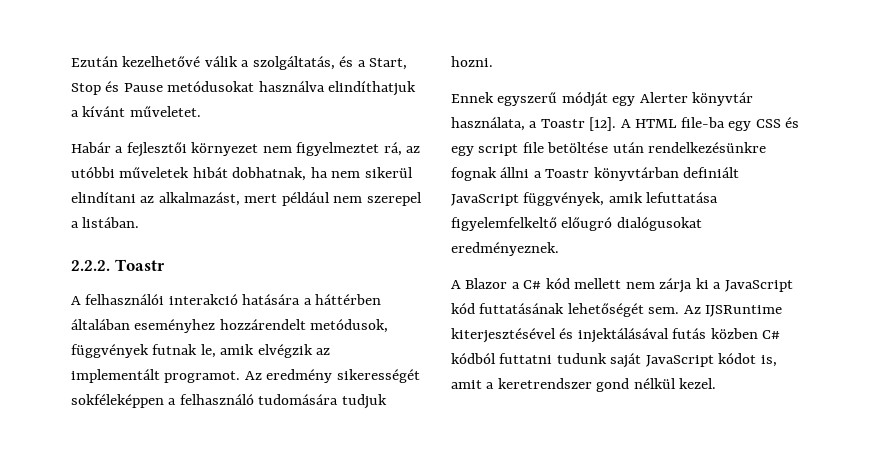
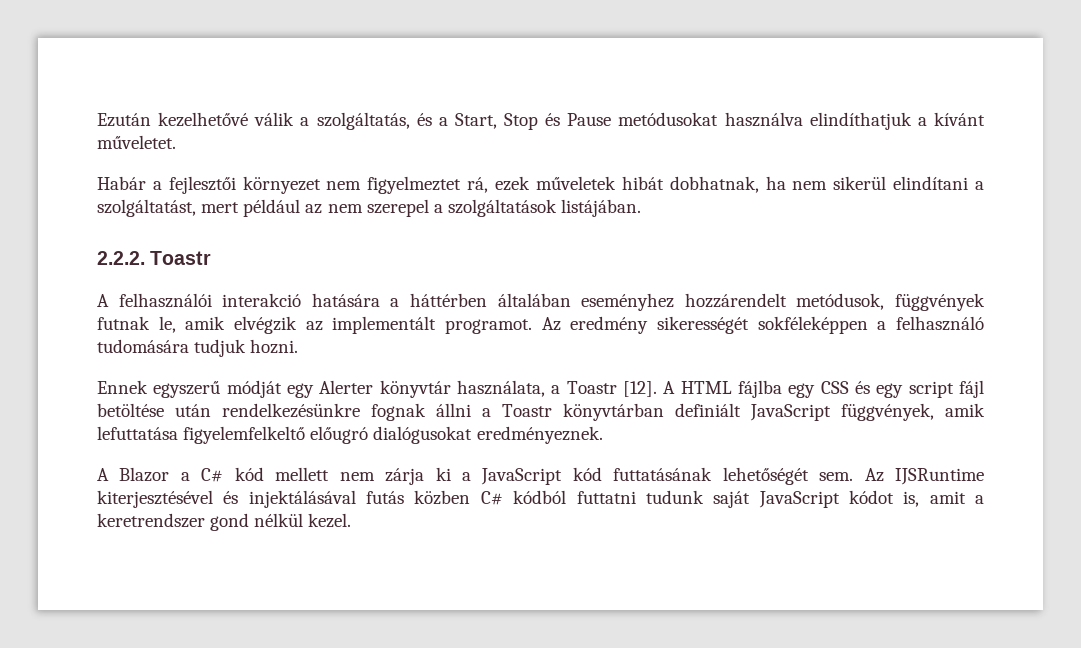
- Habár a fejlesztői környezet nem figyelmeztet rá, az utóbbi műveletek hibát dobhatnak, ha nem sikerül elindítani az alkalmazást, mert például nem szerepel a listában.
+ Habár a fejlesztői környezet nem figyelmeztet rá, ezek műveletek hibát dobhatnak, ha nem sikerül elindítani a szolgáltatást, mert például az nem szerepel a szolgáltatások listájában.
- A HTML file-ba egy CSS és egy script file betöltése után rendelkezésünkre fognak állni a Toastr könyvtárban definiált JavaScript függvények, amik lefuttatása figyelemfelkeltő előugró dialógusokat eredményeznek.
+ A HTML fájlba egy CSS és egy script fájl betöltése után rendelkezésünkre fognak állni a Toastr könyvtárban definiált JavaScript függvények, amik lefuttatása figyelemfelkeltő előugró dialógusokat eredményeznek.

